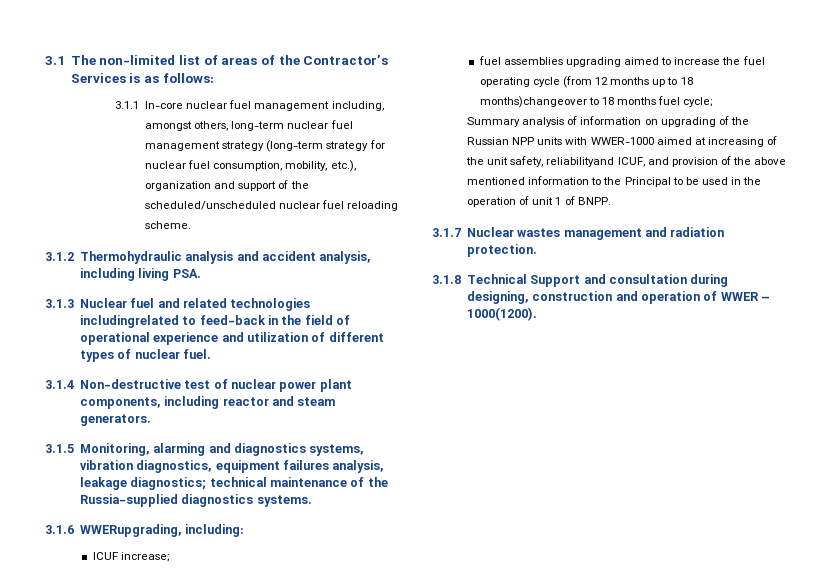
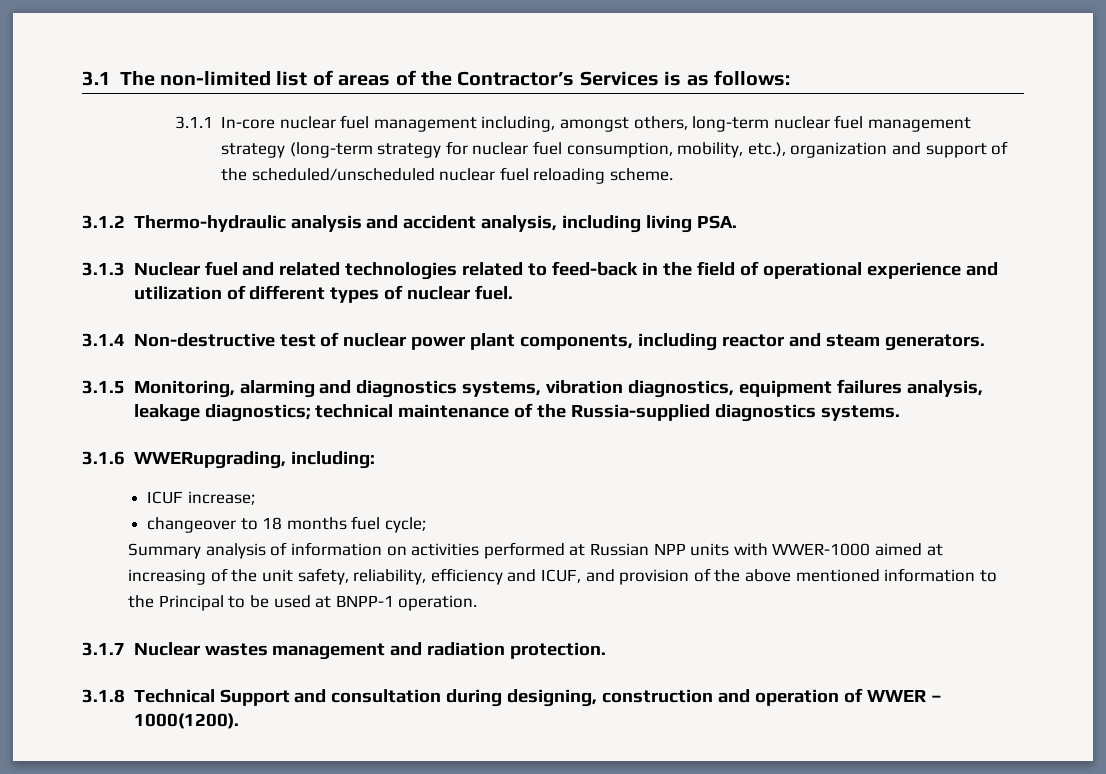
- 3.1.2 Thermohydraulic analysis and accident analysis, including living PSA.
+ 3.1.2 Thermo-hydraulic analysis and accident analysis, including living PSA.
- 3.1.3 Nuclear fuel and related technologies includingrelated to feed-back in the field of operational experience and utilization of different types of nuclear fuel.
+ 3.1.3 Nuclear fuel and related technologies related to feed-back in the field of operational experience and utilization of different types of nuclear fuel.
- fuel assemblies upgrading aimed to increase the fuel operating cycle (from 12 months up to 18 months)changeover to 18 months fuel cycle;
+ changeover to 18 months fuel cycle;
- Summary analysis of information on upgrading of the Russian NPP units with WWER-1000 aimed at increasing of the unit safety, reliabilityand ICUF, and provision of the above mentioned information to the Principal to be used in the operation of unit 1 of BNPP.
+ Summary analysis of information on activities performed at Russian NPP units with WWER-1000 aimed at increasing of the unit safety, reliability, efficiency and ICUF, and provision of the above mentioned information to the Principal to be used at BNPP-1 operation.

